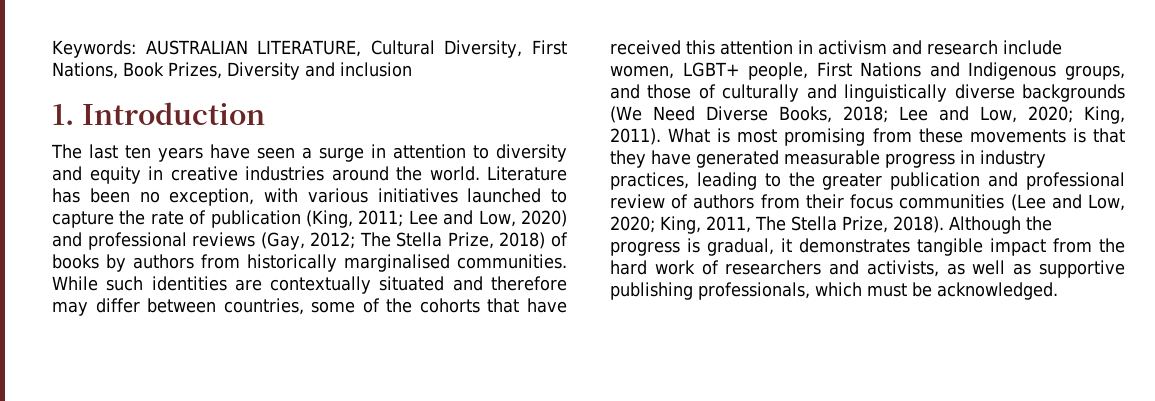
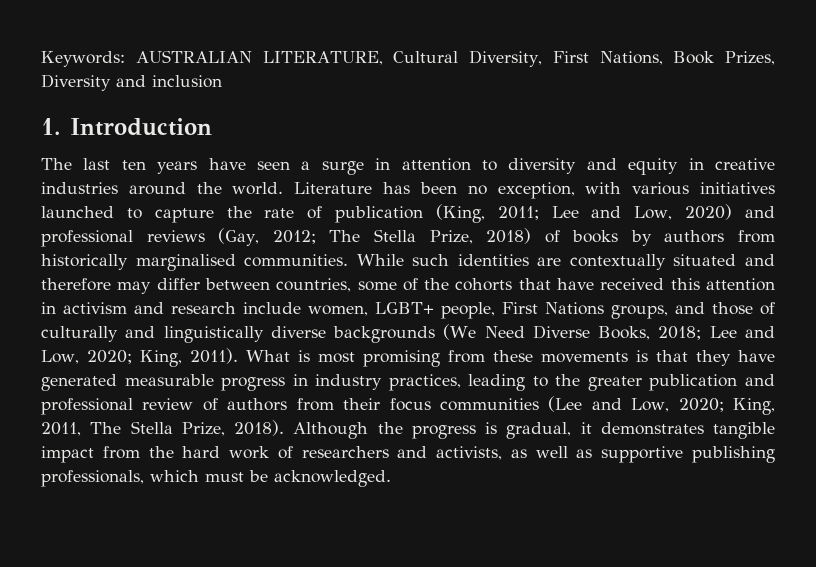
- While such identities are contextually situated and therefore may differ between countries, some of the cohorts that have received this attention in activism and research include women, LGBT+ people, First Nations and Indigenous groups, and those of culturally and linguistically diverse backgrounds (We Need Diverse Books, 2018; Lee and Low, 2020; King, 2011).
+ While such identities are contextually situated and therefore may differ between countries, some of the cohorts that have received this attention in activism and research include women, LGBT+ people, First Nations groups, and those of culturally and linguistically diverse backgrounds (We Need Diverse Books, 2018; Lee and Low, 2020; King, 2011).

